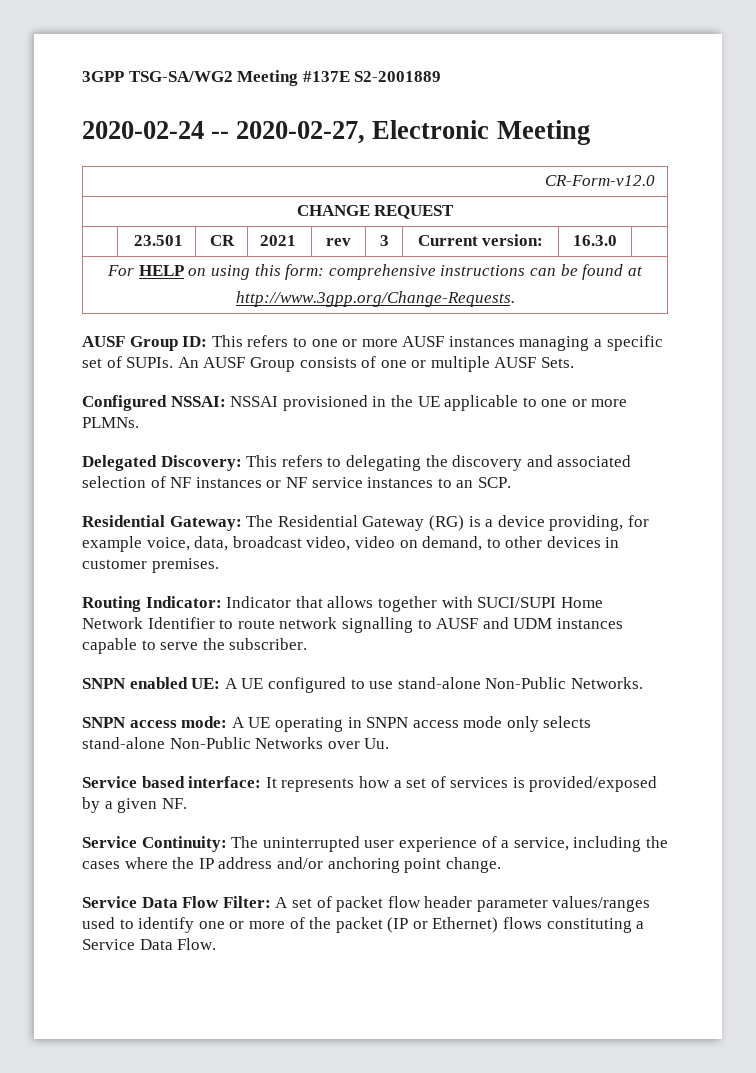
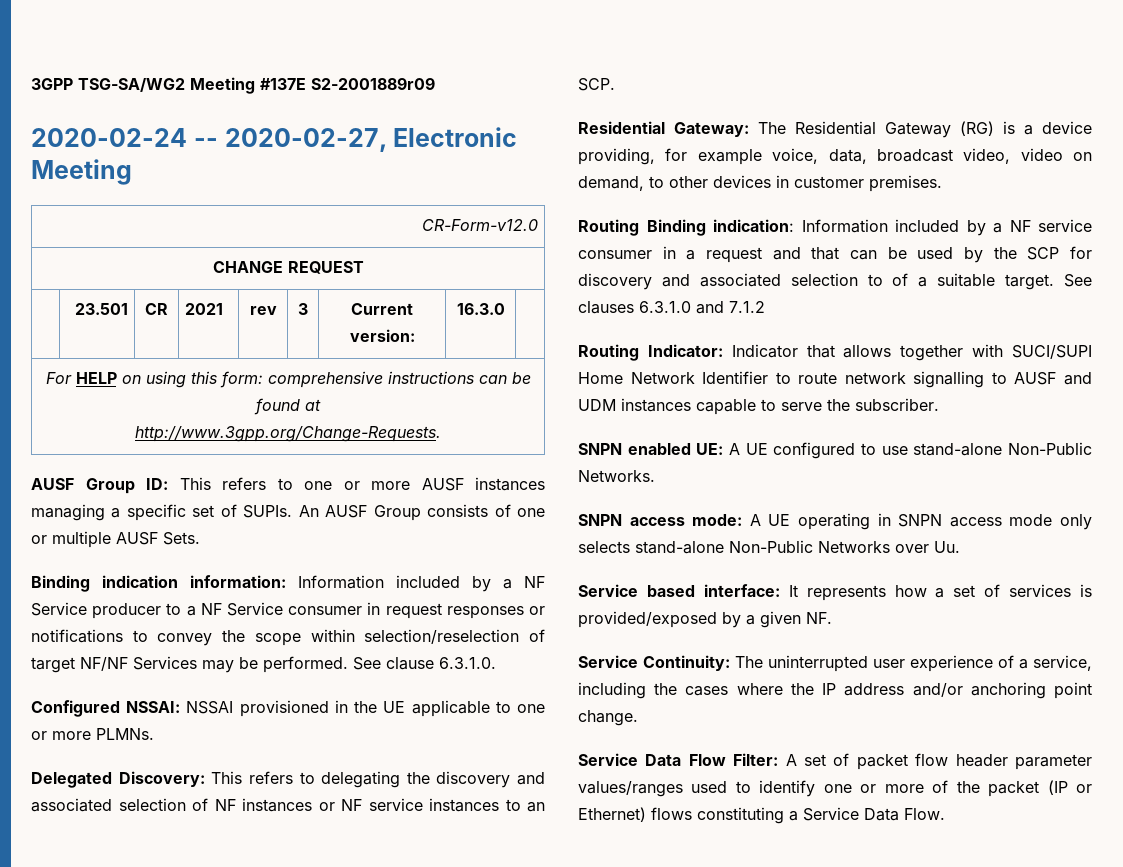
- 3GPP TSG-SA/WG2 Meeting #137E S2-2001889
+ 3GPP TSG-SA/WG2 Meeting #137E S2-2001889r09
+ Binding indication information: Information included by a NF Service producer to a NF Service consumer in request responses or notifications to convey the scope within selection/reselection of target NF/NF Services may be performed. See clause 6.3.1.0.
+ Routing Binding indication: Information included by a NF service consumer in a request and that can be used by the SCP for discovery and associated selection to of a suitable target. See clauses 6.3.1.0 and 7.1.2

